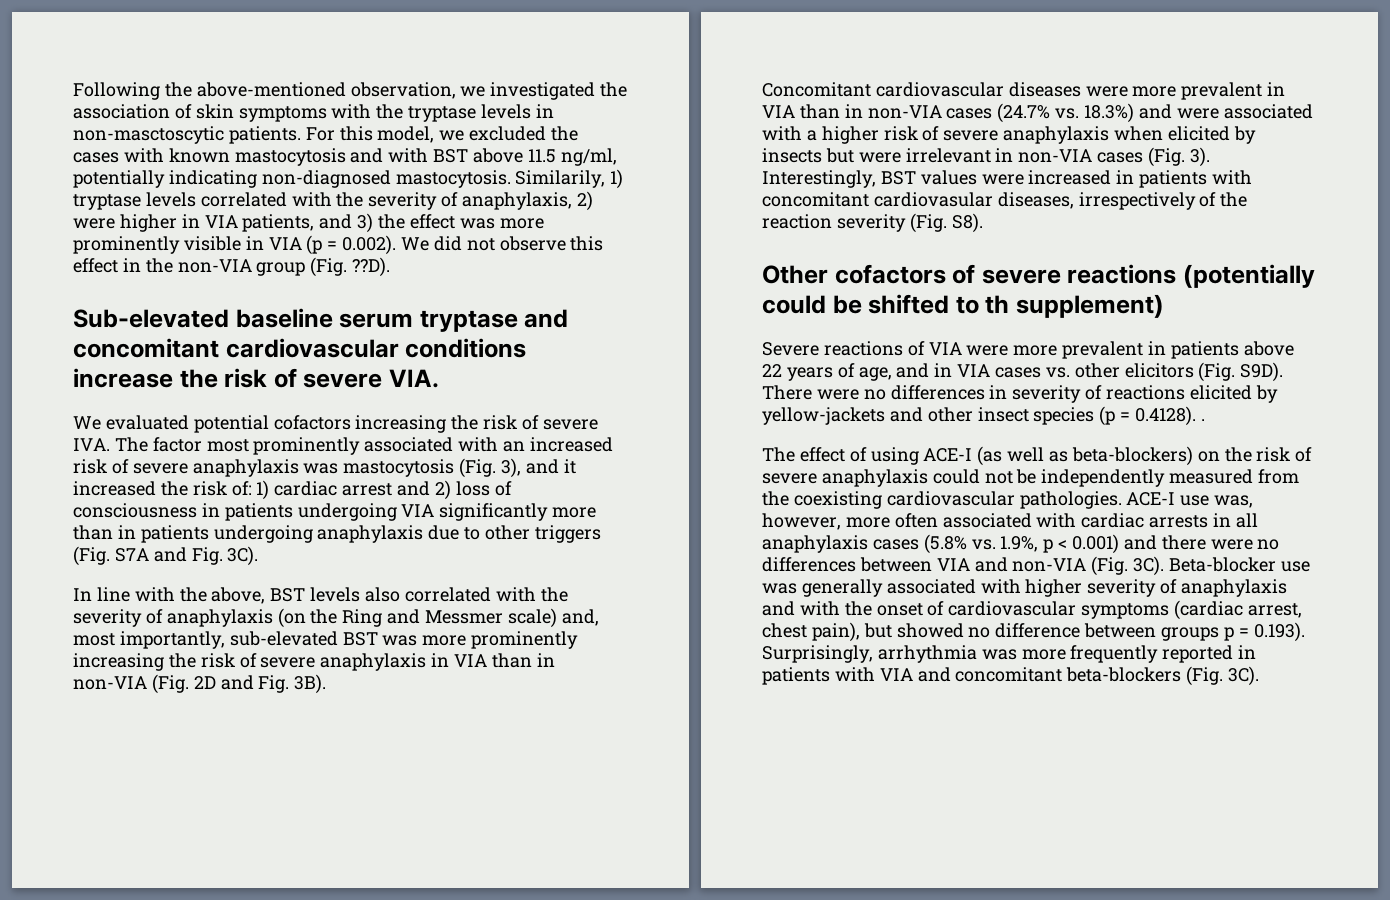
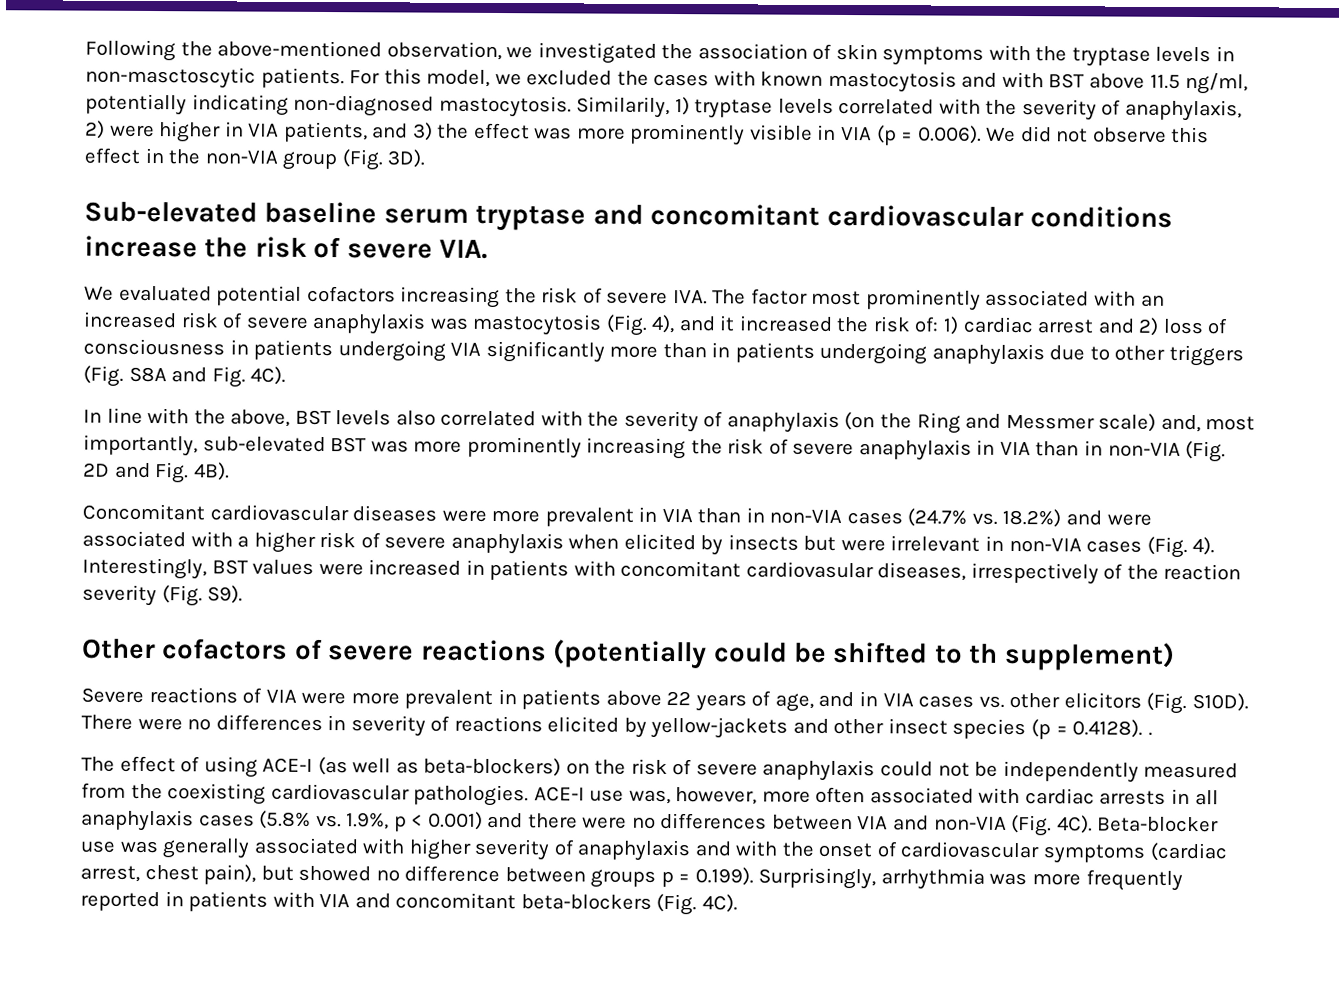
- Similarily, 1) tryptase levels correlated with the severity of anaphylaxis, 2) were higher in VIA patients, and 3) the effect was more prominently visible in VIA (p = 0.002). We did not observe this effect in the non-VIA group (Fig. ??D).
+ Similarily, 1) tryptase levels correlated with the severity of anaphylaxis, 2) were higher in VIA patients, and 3) the effect was more prominently visible in VIA (p = 0.006). We did not observe this effect in the non-VIA group (Fig. 3D).
- We evaluated potential cofactors increasing the risk of severe IVA. The factor most prominently associated with an increased risk of severe anaphylaxis was mastocytosis (Fig. 3), and it increased the risk of: 1) cardiac arrest and 2) loss of consciousness in patients undergoing VIA significantly more than in patients undergoing anaphylaxis due to other triggers (Fig. S7A and Fig. 3C).
+ We evaluated potential cofactors increasing the risk of severe IVA. The factor most prominently associated with an increased risk of severe anaphylaxis was mastocytosis (Fig. 4), and it increased the risk of: 1) cardiac arrest and 2) loss of consciousness in patients undergoing VIA significantly more than in patients undergoing anaphylaxis due to other triggers (Fig. S8A and Fig. 4C).
- In line with the above, BST levels also correlated with the severity of anaphylaxis (on the Ring and Messmer scale) and, most importantly, sub-elevated BST was more prominently increasing the risk of severe anaphylaxis in VIA than in non-VIA (Fig. 2D and Fig. 3B).
+ In line with the above, BST levels also correlated with the severity of anaphylaxis (on the Ring and Messmer scale) and, most importantly, sub-elevated BST was more prominently increasing the risk of severe anaphylaxis in VIA than in non-VIA (Fig. 2D and Fig. 4B).
- Concomitant cardiovascular diseases were more prevalent in VIA than in non-VIA cases (24.7% vs. 18.3%) and were associated with a higher risk of severe anaphylaxis when elicited by insects but were irrelevant in non-VIA cases (Fig. 3).
+ Concomitant cardiovascular diseases were more prevalent in VIA than in non-VIA cases (24.7% vs. 18.2%) and were associated with a higher risk of severe anaphylaxis when elicited by insects but were irrelevant in non-VIA cases (Fig. 4).
- Interestingly, BST values were increased in patients with concomitant cardiovasular diseases, irrespectively of the reaction severity (Fig. S8).
+ Interestingly, BST values were increased in patients with concomitant cardiovasular diseases, irrespectively of the reaction severity (Fig. S9).
- Severe reactions of VIA were more prevalent in patients above 22 years of age, and in VIA cases vs. other elicitors (Fig. S9D).
+ Severe reactions of VIA were more prevalent in patients above 22 years of age, and in VIA cases vs. other elicitors (Fig. S10D).
- ACE-I use was, however, more often associated with cardiac arrests in all anaphylaxis cases (5.8% vs. 1.9%, p < 0.001) and there were no differences between VIA and non-VIA (Fig. 3C).
+ ACE-I use was, however, more often associated with cardiac arrests in all anaphylaxis cases (5.8% vs. 1.9%, p < 0.001) and there were no differences between VIA and non-VIA (Fig. 4C).
- Beta-blocker use was generally associated with higher severity of anaphylaxis and with the onset of cardiovascular symptoms (cardiac arrest, chest pain), but showed no difference between groups p = 0.193). Surprisingly, arrhythmia was more frequently reported in patients with VIA and concomitant beta-blockers (Fig. 3C).
+ Beta-blocker use was generally associated with higher severity of anaphylaxis and with the onset of cardiovascular symptoms (cardiac arrest, chest pain), but showed no difference between groups p = 0.199). Surprisingly, arrhythmia was more frequently reported in patients with VIA and concomitant beta-blockers (Fig. 4C).

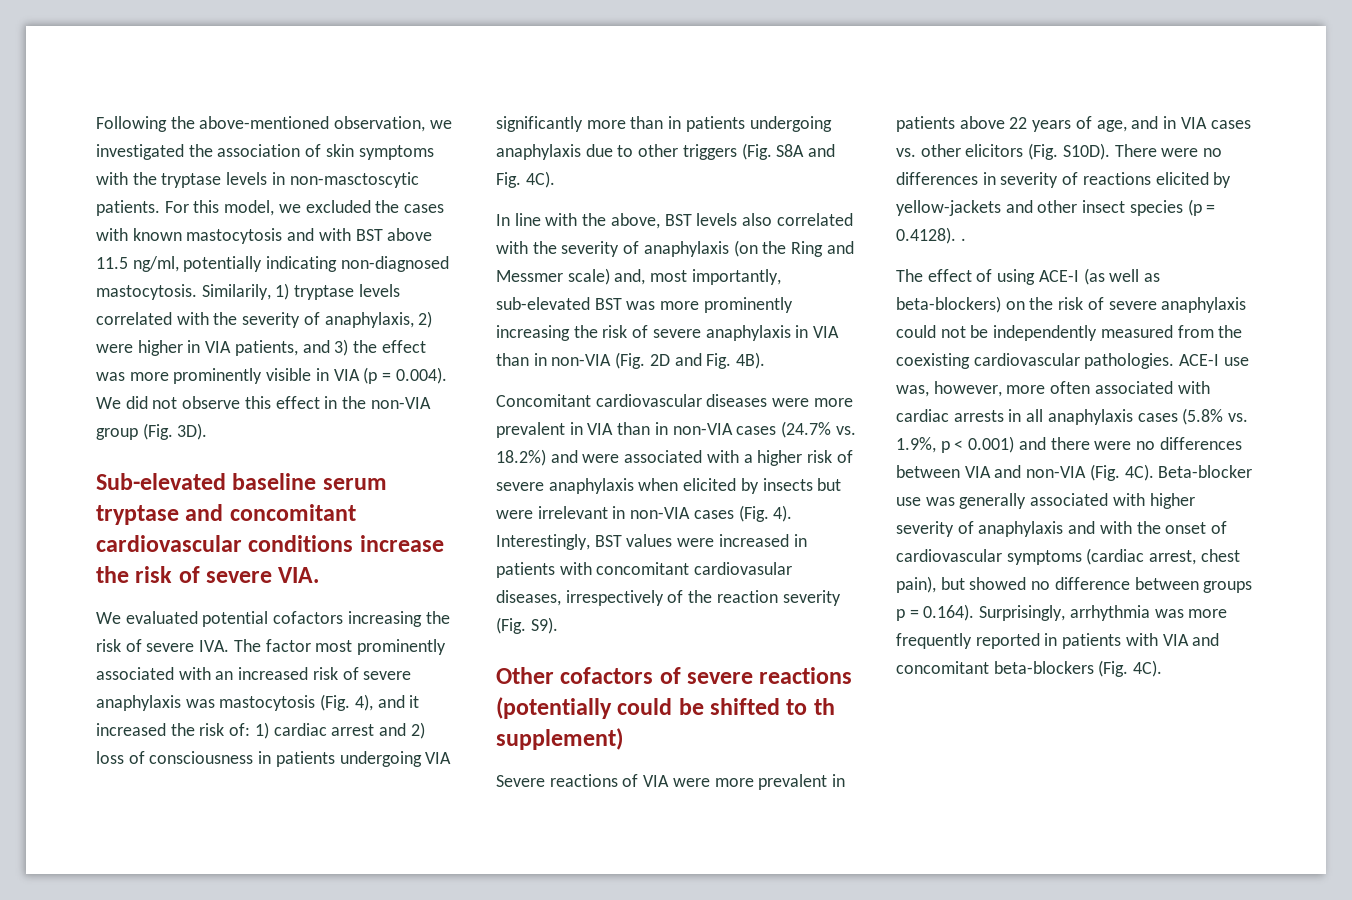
- Similarily, 1) tryptase levels correlated with the severity of anaphylaxis, 2) were higher in VIA patients, and 3) the effect was more prominently visible in VIA (p = 0.006). We did not observe this effect in the non-VIA group (Fig. 3D).
+ Similarily, 1) tryptase levels correlated with the severity of anaphylaxis, 2) were higher in VIA patients, and 3) the effect was more prominently visible in VIA (p = 0.004). We did not observe this effect in the non-VIA group (Fig. 3D).
- Beta-blocker use was generally associated with higher severity of anaphylaxis and with the onset of cardiovascular symptoms (cardiac arrest, chest pain), but showed no difference between groups p = 0.199). Surprisingly, arrhythmia was more frequently reported in patients with VIA and concomitant beta-blockers (Fig. 4C).
+ Beta-blocker use was generally associated with higher severity of anaphylaxis and with the onset of cardiovascular symptoms (cardiac arrest, chest pain), but showed no difference between groups p = 0.164). Surprisingly, arrhythmia was more frequently reported in patients with VIA and concomitant beta-blockers (Fig. 4C).

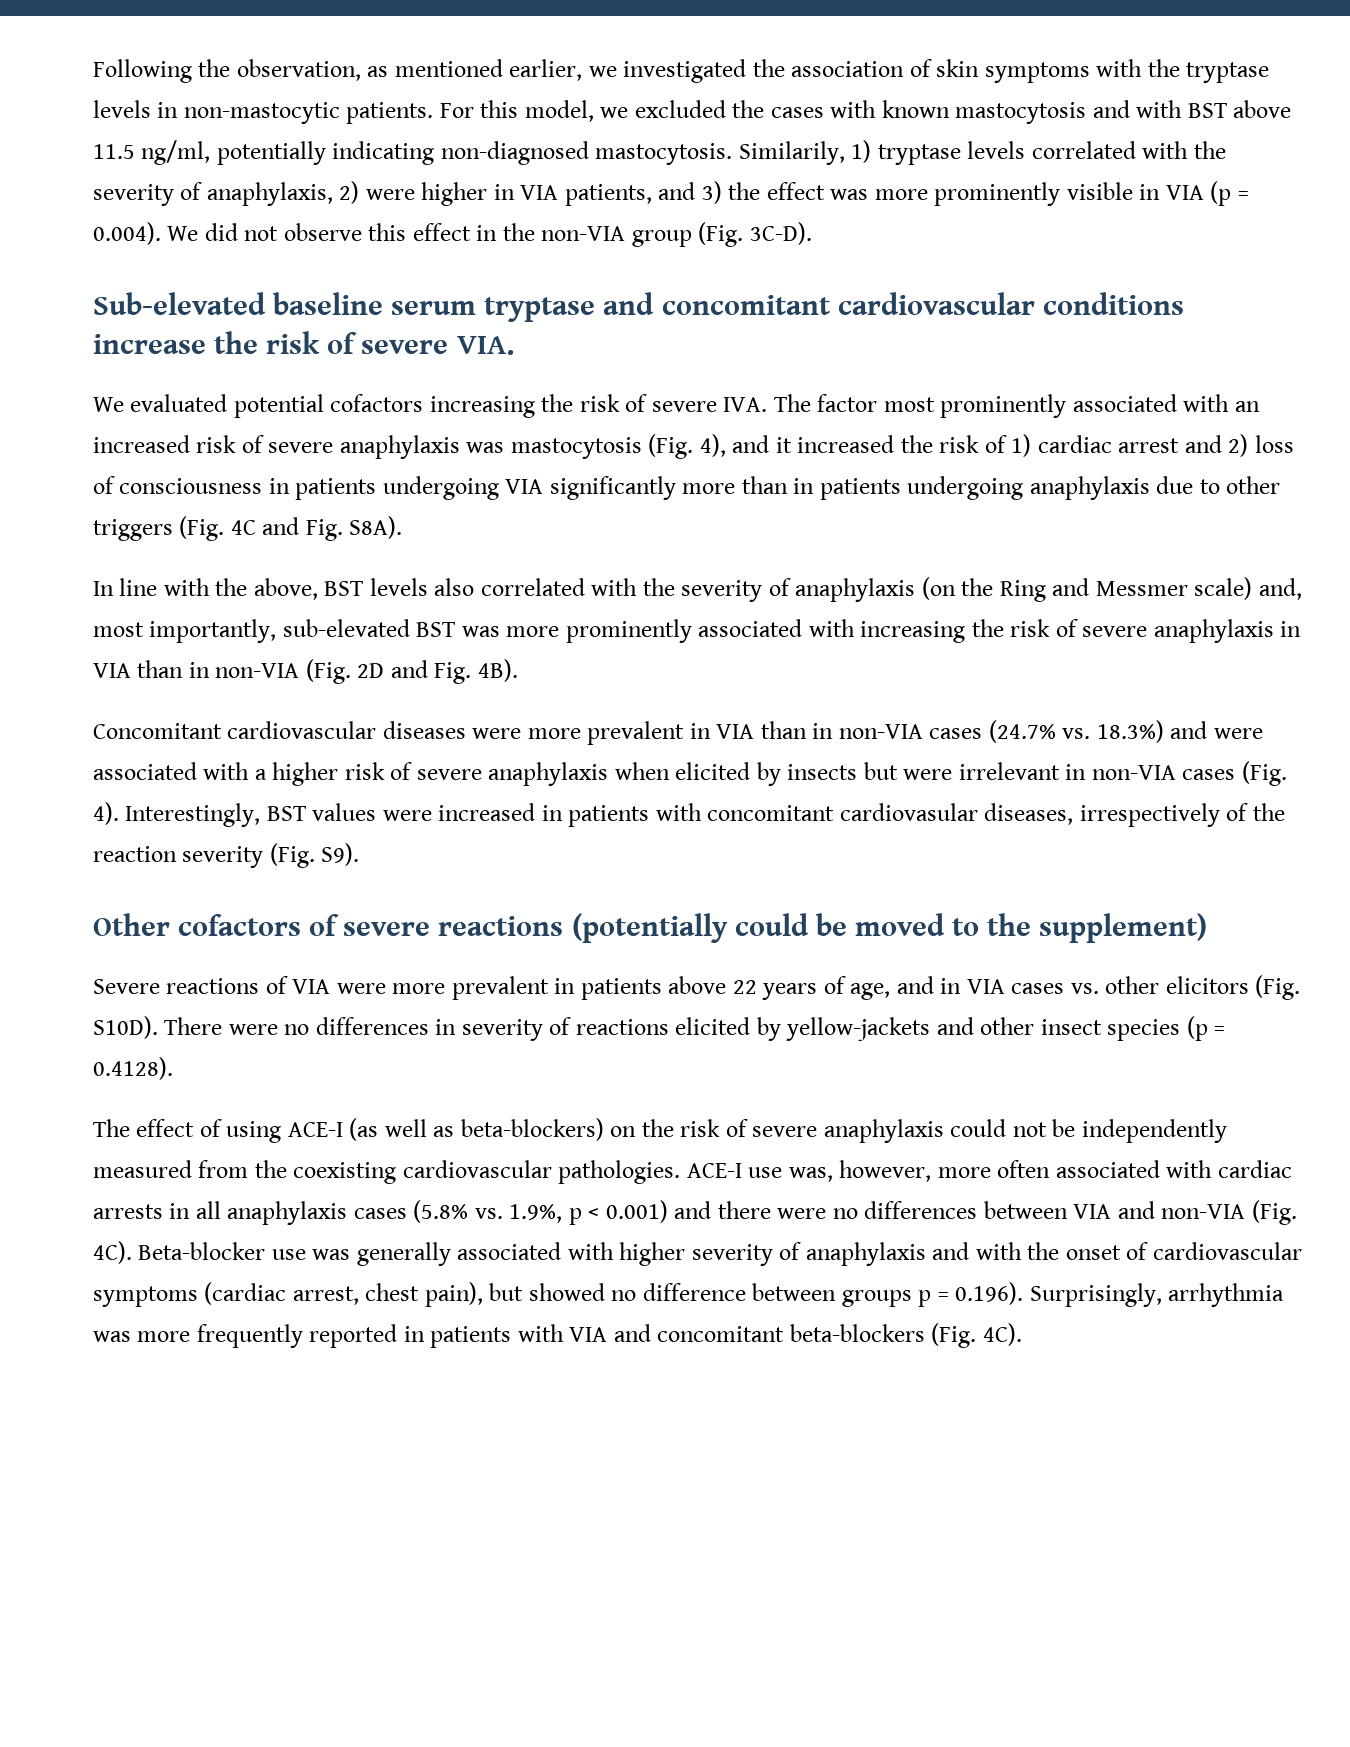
- Following the above-mentioned observation, we investigated the association of skin symptoms with the tryptase levels in non-masctoscytic patients.
+ Following the observation, as mentioned earlier, we investigated the association of skin symptoms with the tryptase levels in non-mastocytic patients.
- Similarily, 1) tryptase levels correlated with the severity of anaphylaxis, 2) were higher in VIA patients, and 3) the effect was more prominently visible in VIA (p = 0.004). We did not observe this effect in the non-VIA group (Fig. 3D).
+ Similarily, 1) tryptase levels correlated with the severity of anaphylaxis, 2) were higher in VIA patients, and 3) the effect was more prominently visible in VIA (p = 0.004). We did not observe this effect in the non-VIA group (Fig. 3C-D).
- We evaluated potential cofactors increasing the risk of severe IVA. The factor most prominently associated with an increased risk of severe anaphylaxis was mastocytosis (Fig. 4), and it increased the risk of: 1) cardiac arrest and 2) loss of consciousness in patients undergoing VIA significantly more than in patients undergoing anaphylaxis due to other triggers (Fig. S8A and Fig. 4C).
+ We evaluated potential cofactors increasing the risk of severe IVA. The factor most prominently associated with an increased risk of severe anaphylaxis was mastocytosis (Fig. 4), and it increased the risk of 1) cardiac arrest and 2) loss of consciousness in patients undergoing VIA significantly more than in patients undergoing anaphylaxis due to other triggers (Fig. 4C and Fig. S8A).
- In line with the above, BST levels also correlated with the severity of anaphylaxis (on the Ring and Messmer scale) and, most importantly, sub-elevated BST was more prominently increasing the risk of severe anaphylaxis in VIA than in non-VIA (Fig. 2D and Fig. 4B).
+ In line with the above, BST levels also correlated with the severity of anaphylaxis (on the Ring and Messmer scale) and, most importantly, sub-elevated BST was more prominently associated with increasing the risk of severe anaphylaxis in VIA than in non-VIA (Fig. 2D and Fig. 4B).
- Concomitant cardiovascular diseases were more prevalent in VIA than in non-VIA cases (24.7% vs. 18.2%) and were associated with a higher risk of severe anaphylaxis when elicited by insects but were irrelevant in non-VIA cases (Fig. 4).
+ Concomitant cardiovascular diseases were more prevalent in VIA than in non-VIA cases (24.7% vs. 18.3%) and were associated with a higher risk of severe anaphylaxis when elicited by insects but were irrelevant in non-VIA cases (Fig. 4).
- Other cofactors of severe reactions (potentially could be shifted to th supplement)
+ Other cofactors of severe reactions (potentially could be moved to the supplement)
- There were no differences in severity of reactions elicited by yellow-jackets and other insect species (p = 0.4128). .
+ There were no differences in severity of reactions elicited by yellow-jackets and other insect species (p = 0.4128).
- Beta-blocker use was generally associated with higher severity of anaphylaxis and with the onset of cardiovascular symptoms (cardiac arrest, chest pain), but showed no difference between groups p = 0.164). Surprisingly, arrhythmia was more frequently reported in patients with VIA and concomitant beta-blockers (Fig. 4C).
+ Beta-blocker use was generally associated with higher severity of anaphylaxis and with the onset of cardiovascular symptoms (cardiac arrest, chest pain), but showed no difference between groups p = 0.196). Surprisingly, arrhythmia was more frequently reported in patients with VIA and concomitant beta-blockers (Fig. 4C).

